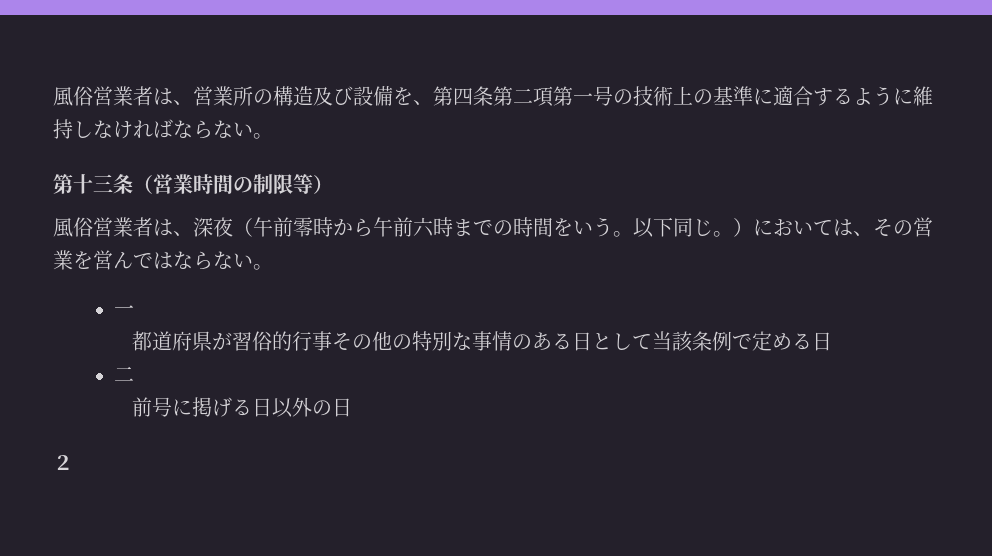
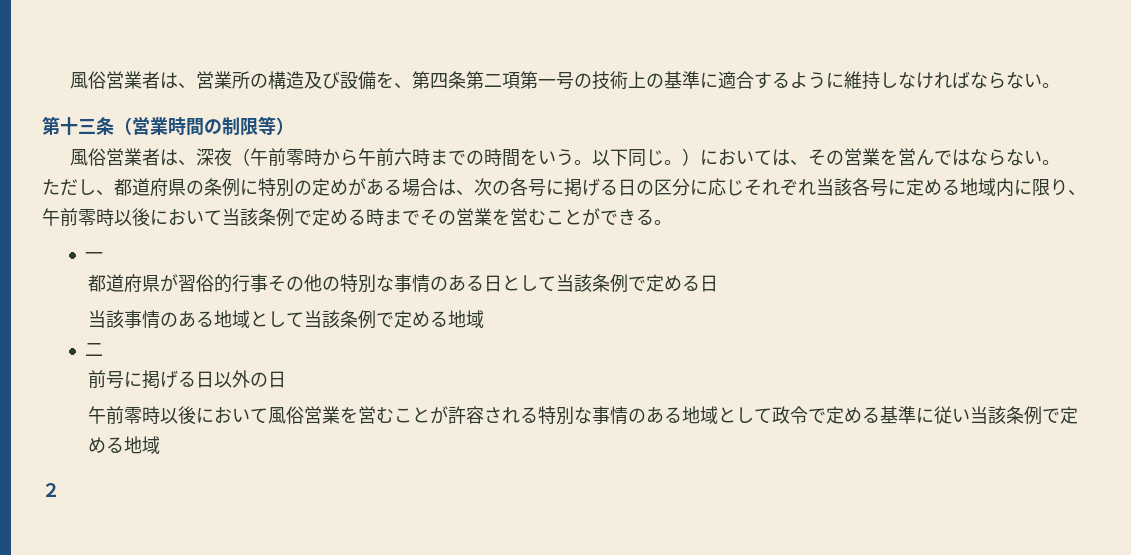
+ ただし、都道府県の条例に特別の定めがある場合は、次の各号に掲げる日の区分に応じそれぞれ当該各号に定める地域内に限り、午前零時以後において当該条例で定める時までその営業を営むことができる。
+ 当該事情のある地域として当該条例で定める地域
+ 午前零時以後において風俗営業を営むことが許容される特別な事情のある地域として政令で定める基準に従い当該条例で定める地域

